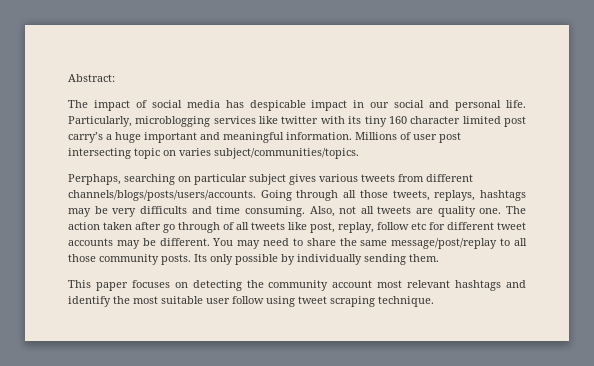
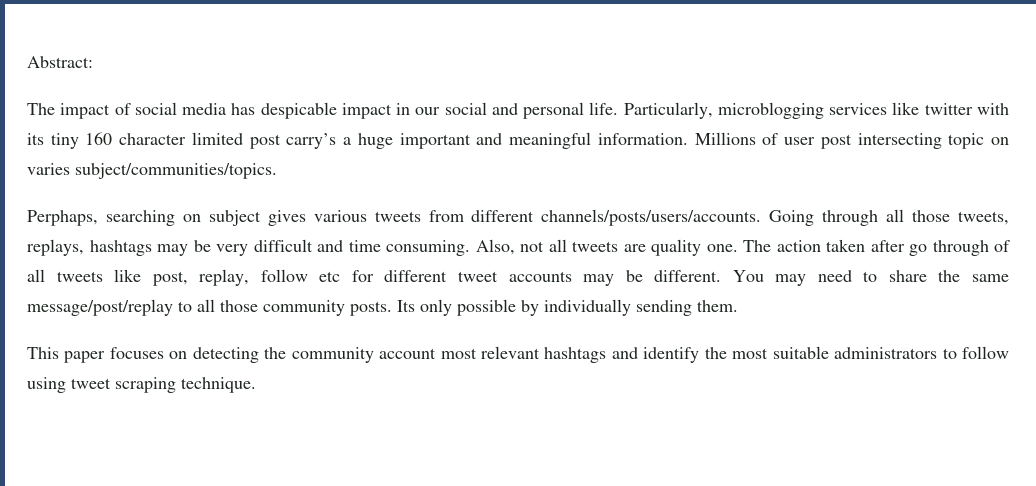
- Perphaps, searching on particular subject gives various tweets from different channels/blogs/posts/users/accounts.
+ Perphaps, searching on subject gives various tweets from different channels/posts/users/accounts.
- Going through all those tweets, replays, hashtags may be very difficults and time consuming.
+ Going through all those tweets, replays, hashtags may be very difficult and time consuming.
- This paper focuses on detecting the community account most relevant hashtags and identify the most suitable user follow using tweet scraping technique.
+ This paper focuses on detecting the community account most relevant hashtags and identify the most suitable administrators to follow using tweet scraping technique.

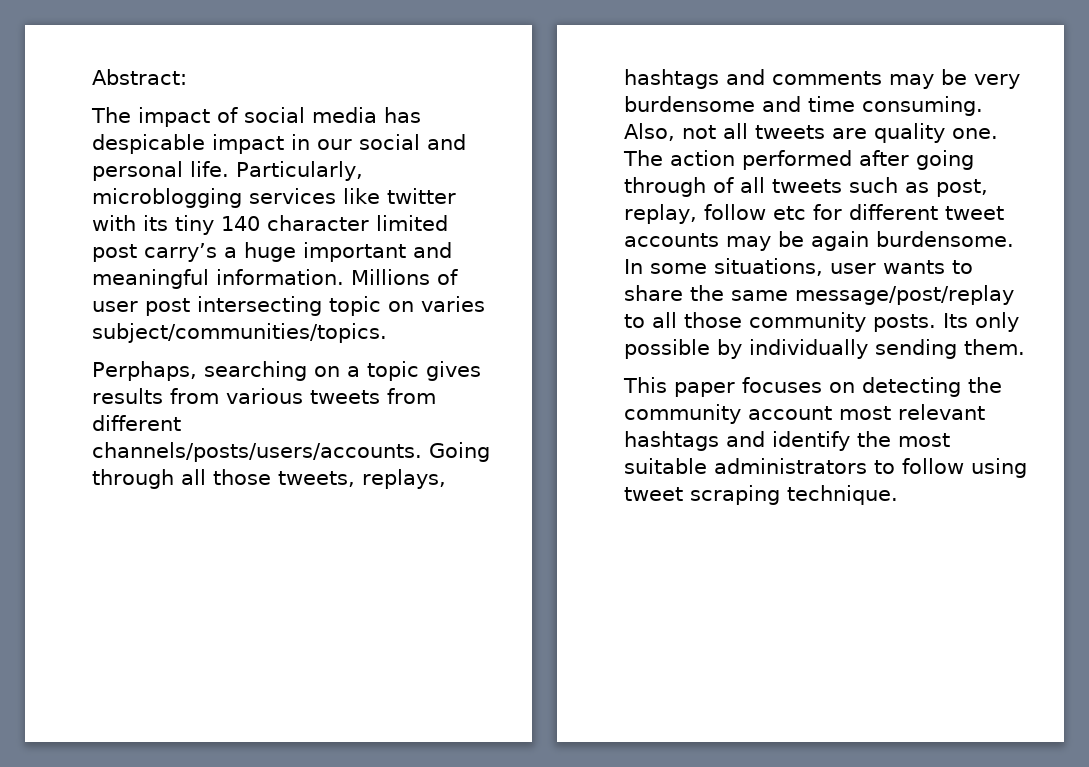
- Particularly, microblogging services like twitter with its tiny 160 character limited post carry’s a huge important and meaningful information.
+ Particularly, microblogging services like twitter with its tiny 140 character limited post carry’s a huge important and meaningful information.
- Perphaps, searching on subject gives various tweets from different channels/posts/users/accounts.
+ Perphaps, searching on a topic gives results from various tweets from different channels/posts/users/accounts.
- Going through all those tweets, replays, hashtags may be very difficult and time consuming.
+ Going through all those tweets, replays, hashtags and comments may be very burdensome and time consuming.
- The action taken after go through of all tweets like post, replay, follow etc for different tweet accounts may be different. You may need to share the same message/post/replay to all those community posts.
+ The action performed after going through of all tweets such as post, replay, follow etc for different tweet accounts may be again burdensome. In some situations, user wants to share the same message/post/replay to all those community posts.

